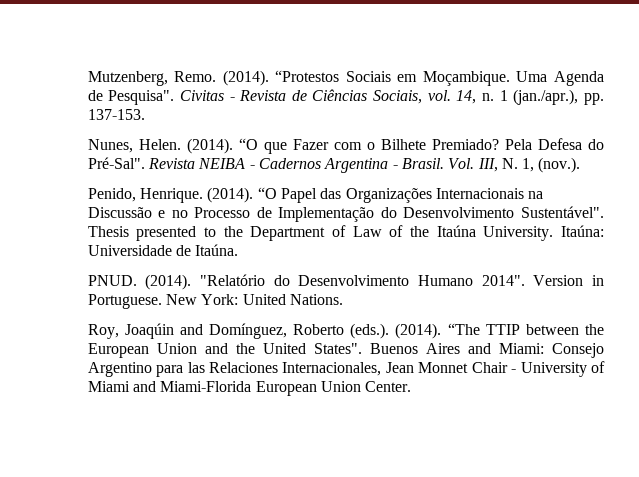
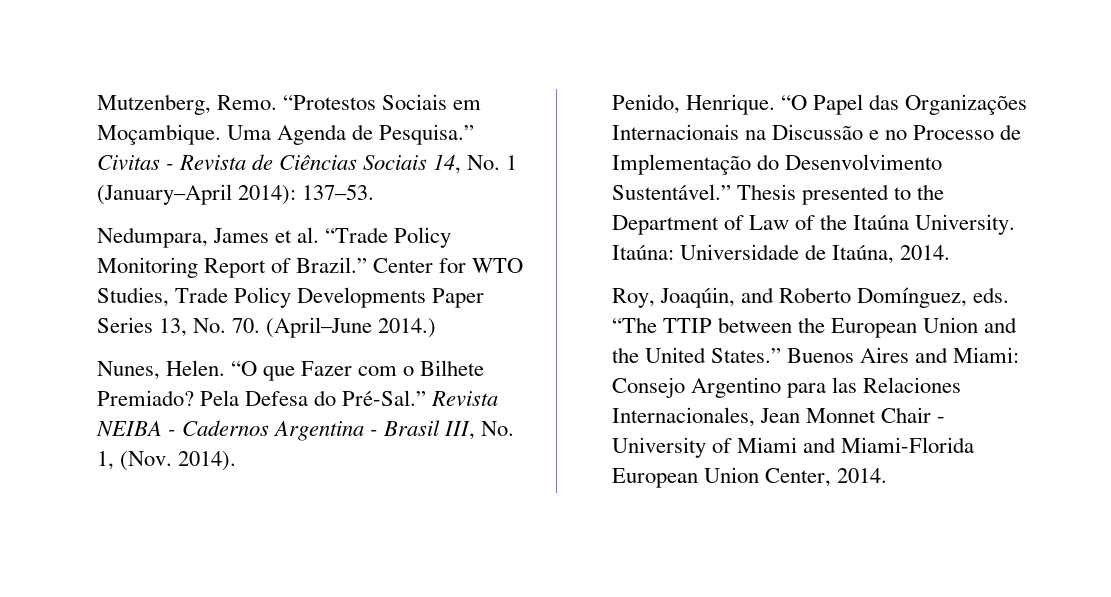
- Mutzenberg, Remo. (2014).
+ Mutzenberg, Remo.
- Uma Agenda de Pesquisa".
+ Uma Agenda de Pesquisa.”
- Civitas - Revista de Ciências Sociais, vol. 14, n. 1 (jan./apr.), pp. 137-153.
+ Civitas - Revista de Ciências Sociais 14, No. 1 (January–April 2014): 137–53.
+ Nedumpara, James et al. “Trade Policy Monitoring Report of Brazil.” Center for WTO Studies, Trade Policy Developments Paper Series 13, No. 70. (April–June 2014.)
- Nunes, Helen. (2014).
+ Nunes, Helen.
- Pela Defesa do Pré-Sal".
+ Pela Defesa do Pré-Sal.”
- Revista NEIBA - Cadernos Argentina - Brasil. Vol. III, N. 1, (nov.).
+ Revista NEIBA - Cadernos Argentina - Brasil III, No. 1, (Nov. 2014).
- Penido, Henrique. (2014).
+ Penido, Henrique.
- “O Papel das Organizações Internacionais na Discussão e no Processo de Implementação do Desenvolvimento Sustentável".
+ “O Papel das Organizações Internacionais na Discussão e no Processo de Implementação do Desenvolvimento Sustentável.”
- Itaúna: Universidade de Itaúna.
- PNUD. (2014). "Relatório do Desenvolvimento Humano 2014". Version in Portuguese. New York: United Nations.
- Roy, Joaqúin and Domínguez, Roberto (eds.). (2014). “The TTIP between the European Union and the United States".
+ Itaúna: Universidade de Itaúna, 2014.
+ Roy, Joaqúin, and Roberto Domínguez, eds. “The TTIP between the European Union and the United States.”
- Buenos Aires and Miami: Consejo Argentino para las Relaciones Internacionales, Jean Monnet Chair - University of Miami and Miami-Florida European Union Center.
+ Buenos Aires and Miami: Consejo Argentino para las Relaciones Internacionales, Jean Monnet Chair - University of Miami and Miami-Florida European Union Center, 2014.

